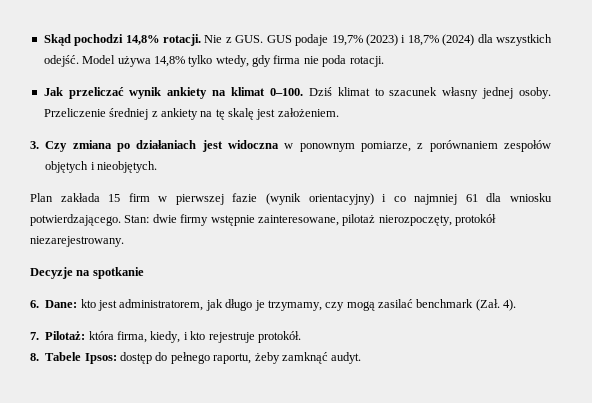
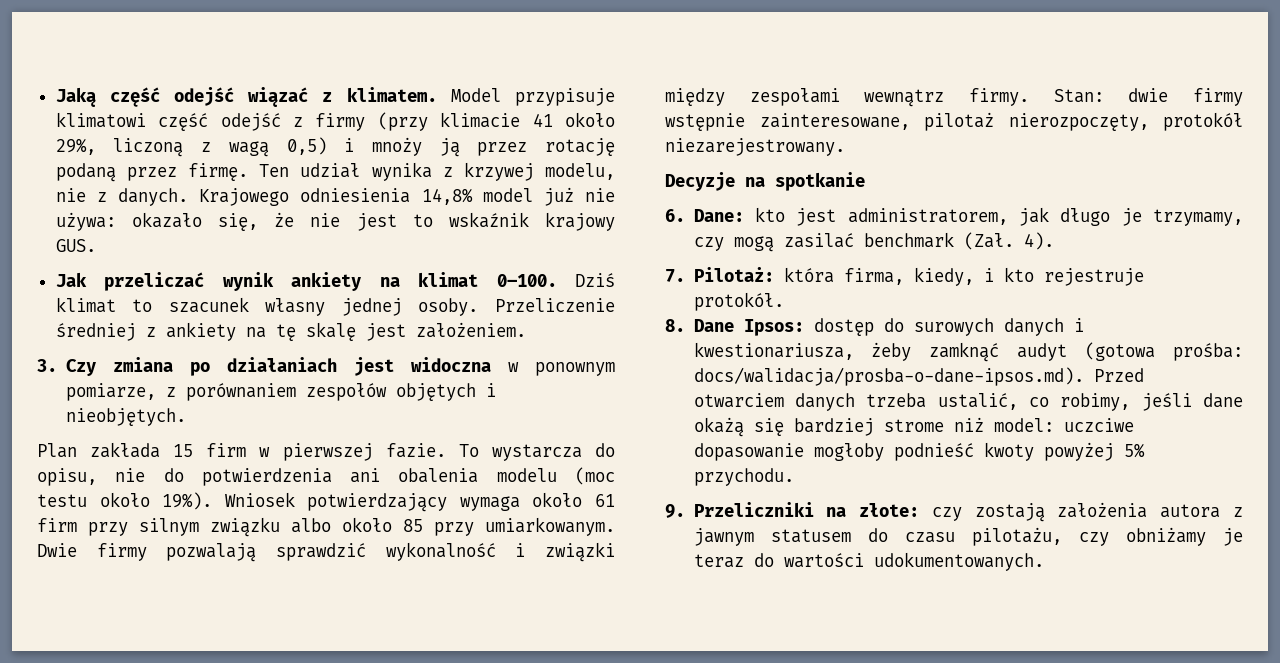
- Skąd pochodzi 14,8% rotacji. Nie z GUS. GUS podaje 19,7% (2023) i 18,7% (2024) dla wszystkich odejść. Model używa 14,8% tylko wtedy, gdy firma nie poda rotacji.
+ Jaką część odejść wiązać z klimatem. Model przypisuje klimatowi część odejść z firmy (przy klimacie 41 około 29%, liczoną z wagą 0,5) i mnoży ją przez rotację podaną przez firmę. Ten udział wynika z krzywej modelu, nie z danych. Krajowego odniesienia 14,8% model już nie używa: okazało się, że nie jest to wskaźnik krajowy GUS.
- Plan zakłada 15 firm w pierwszej fazie (wynik orientacyjny) i co najmniej 61 dla wniosku potwierdzającego.
+ Plan zakłada 15 firm w pierwszej fazie. To wystarcza do opisu, nie do potwierdzenia ani obalenia modelu (moc testu około 19%). Wniosek potwierdzający wymaga około 61 firm przy silnym związku albo około 85 przy umiarkowanym. Dwie firmy pozwalają sprawdzić wykonalność i związki między zespołami wewnątrz firmy.
- 8. Tabele Ipsos: dostęp do pełnego raportu, żeby zamknąć audyt.
+ 8. Dane Ipsos: dostęp do surowych danych i kwestionariusza, żeby zamknąć audyt (gotowa prośba: docs/walidacja/prosba-o-dane-ipsos.md). Przed otwarciem danych trzeba ustalić, co robimy, jeśli dane okażą się bardziej strome niż model: uczciwe dopasowanie mogłoby podnieść kwoty powyżej 5% przychodu.
+ 9. Przeliczniki na złote: czy zostają założenia autora z jawnym statusem do czasu pilotażu, czy obniżamy je teraz do wartości udokumentowanych.

